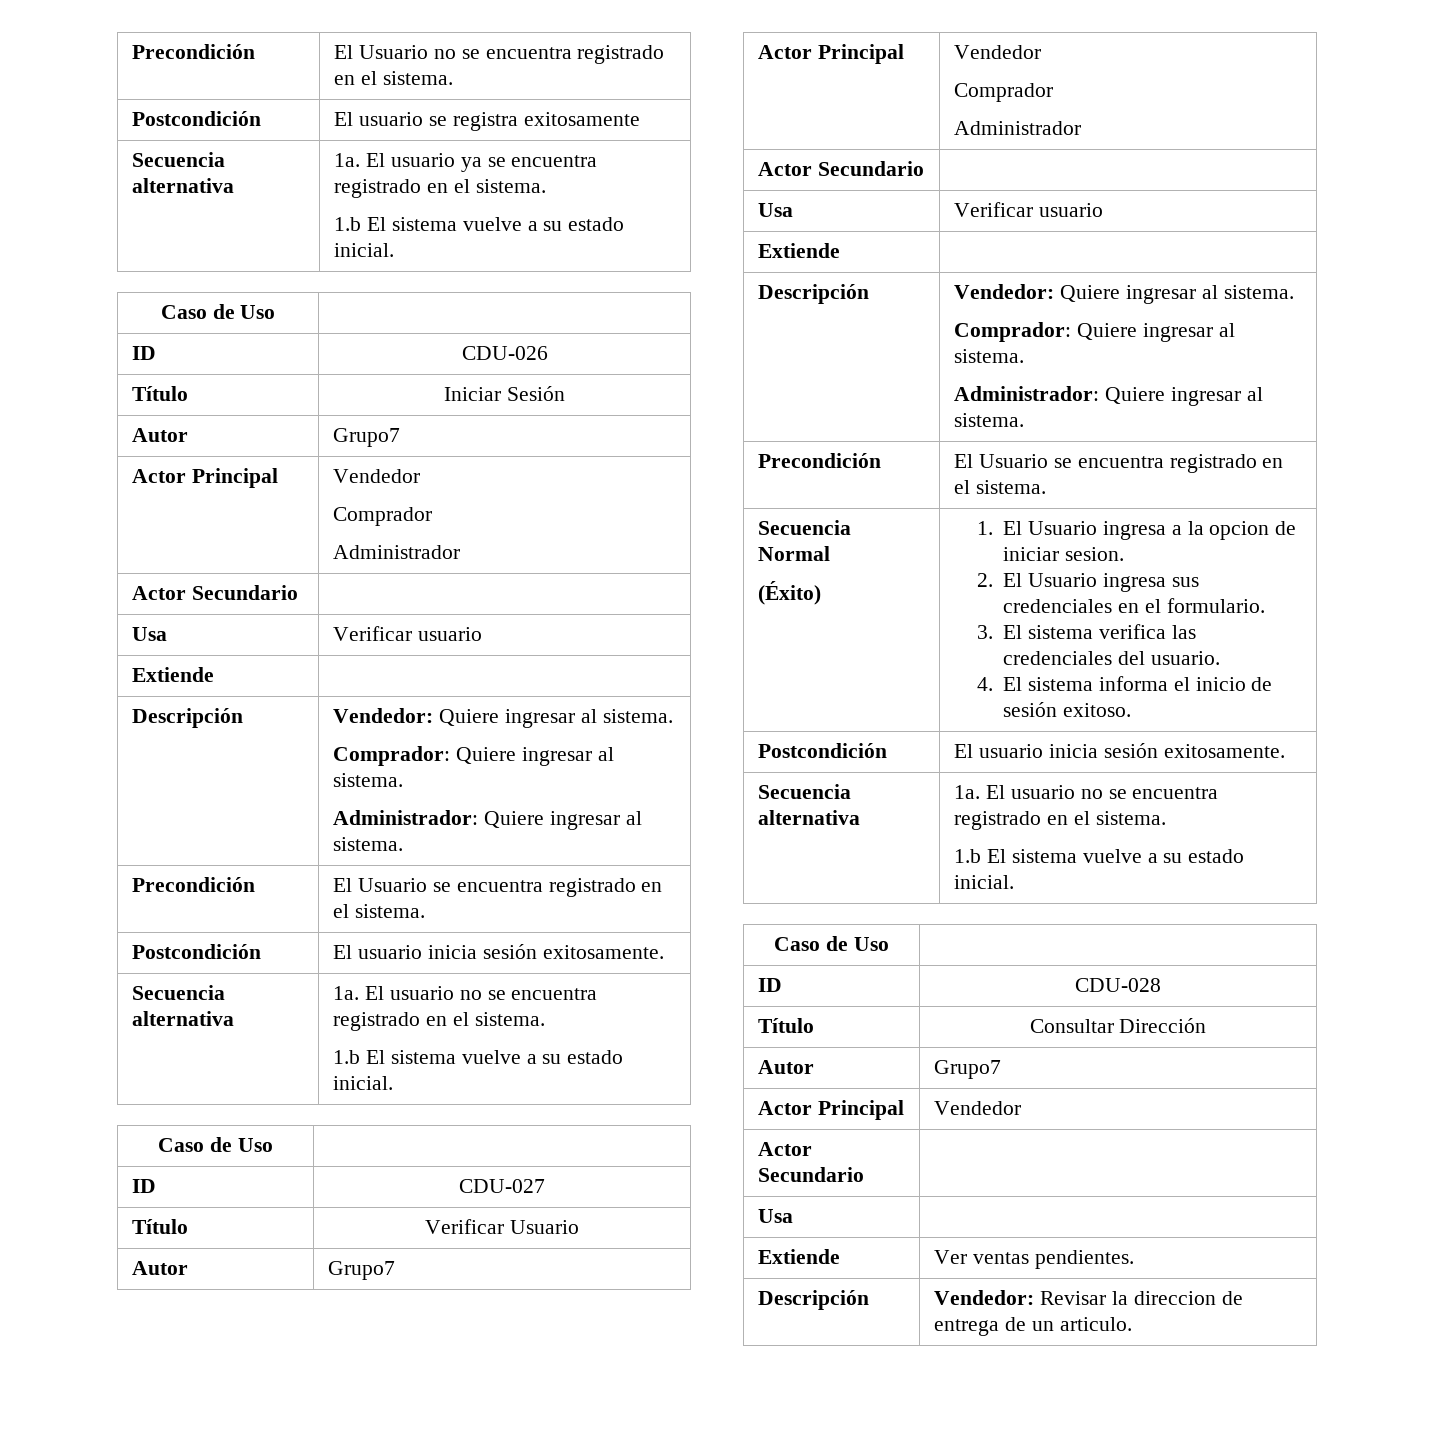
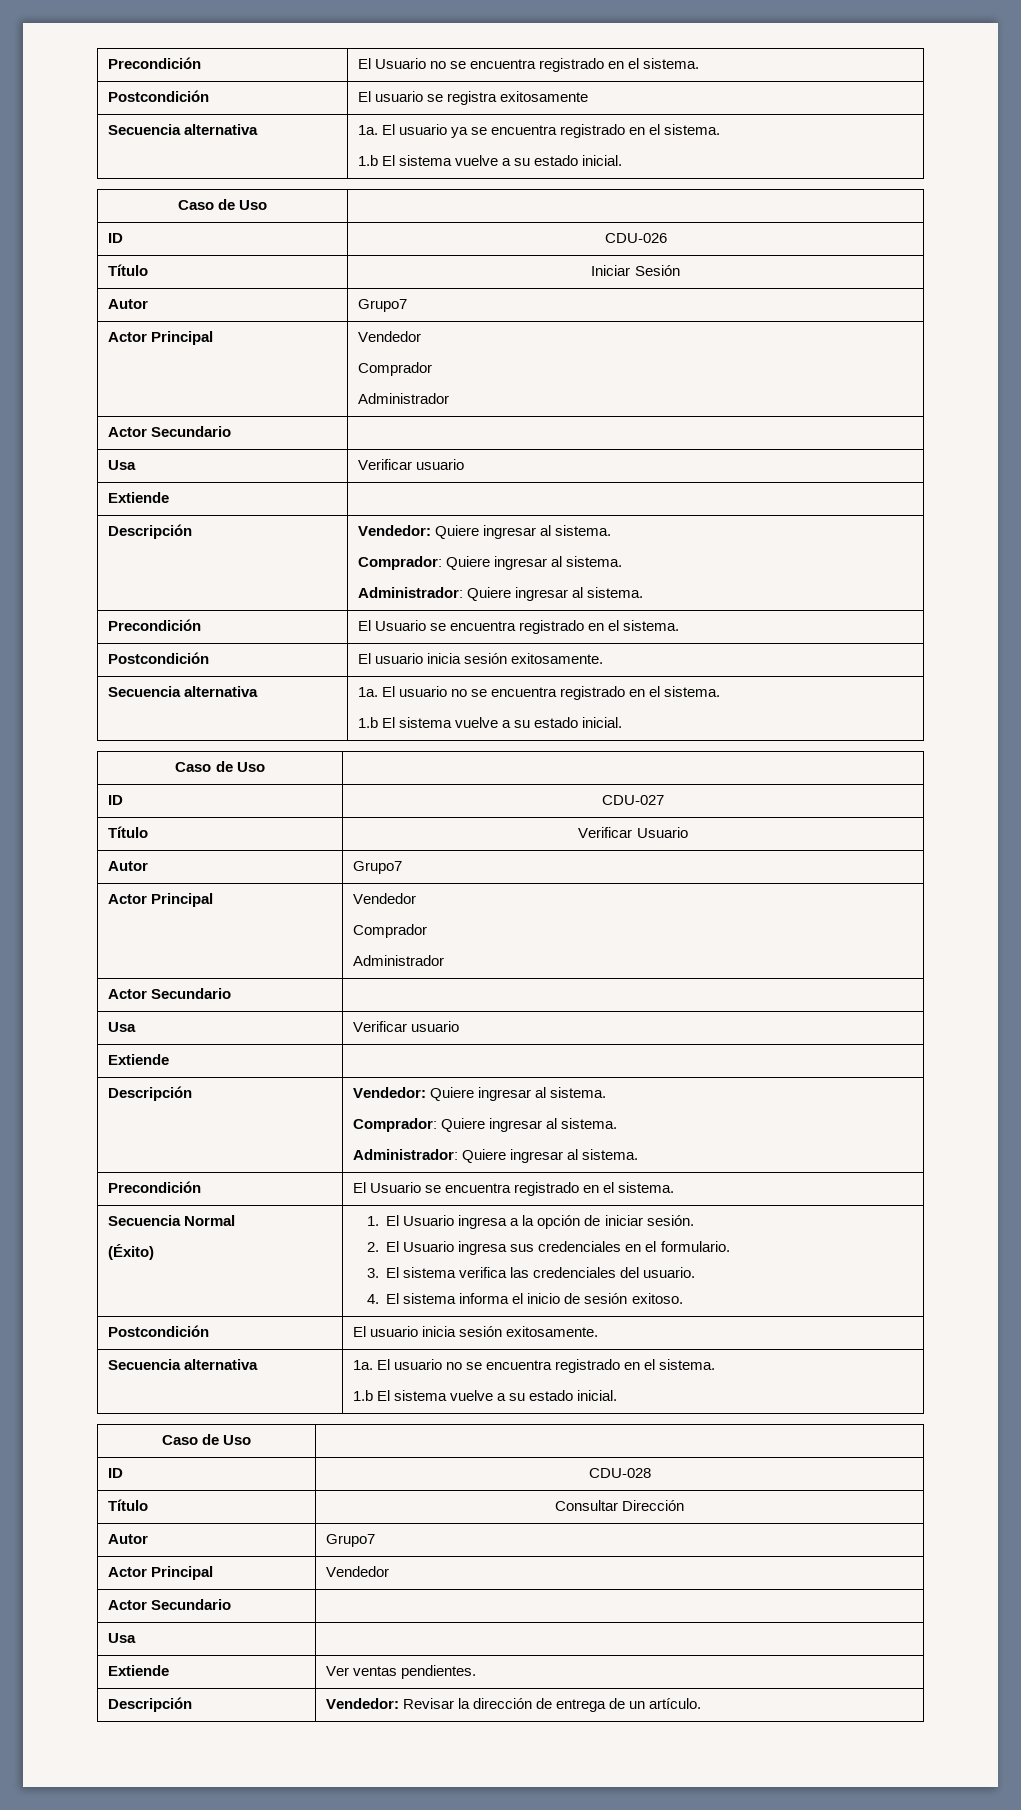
  Secuencia Normal
- (Éxito) | 1. El Usuario ingresa a la opcion de iniciar sesion.
+ (Éxito) | 1. El Usuario ingresa a la opción de iniciar sesión.
- Descripción | Vendedor: Revisar la direccion de entrega de un articulo.
+ Descripción | Vendedor: Revisar la dirección de entrega de un artículo.

